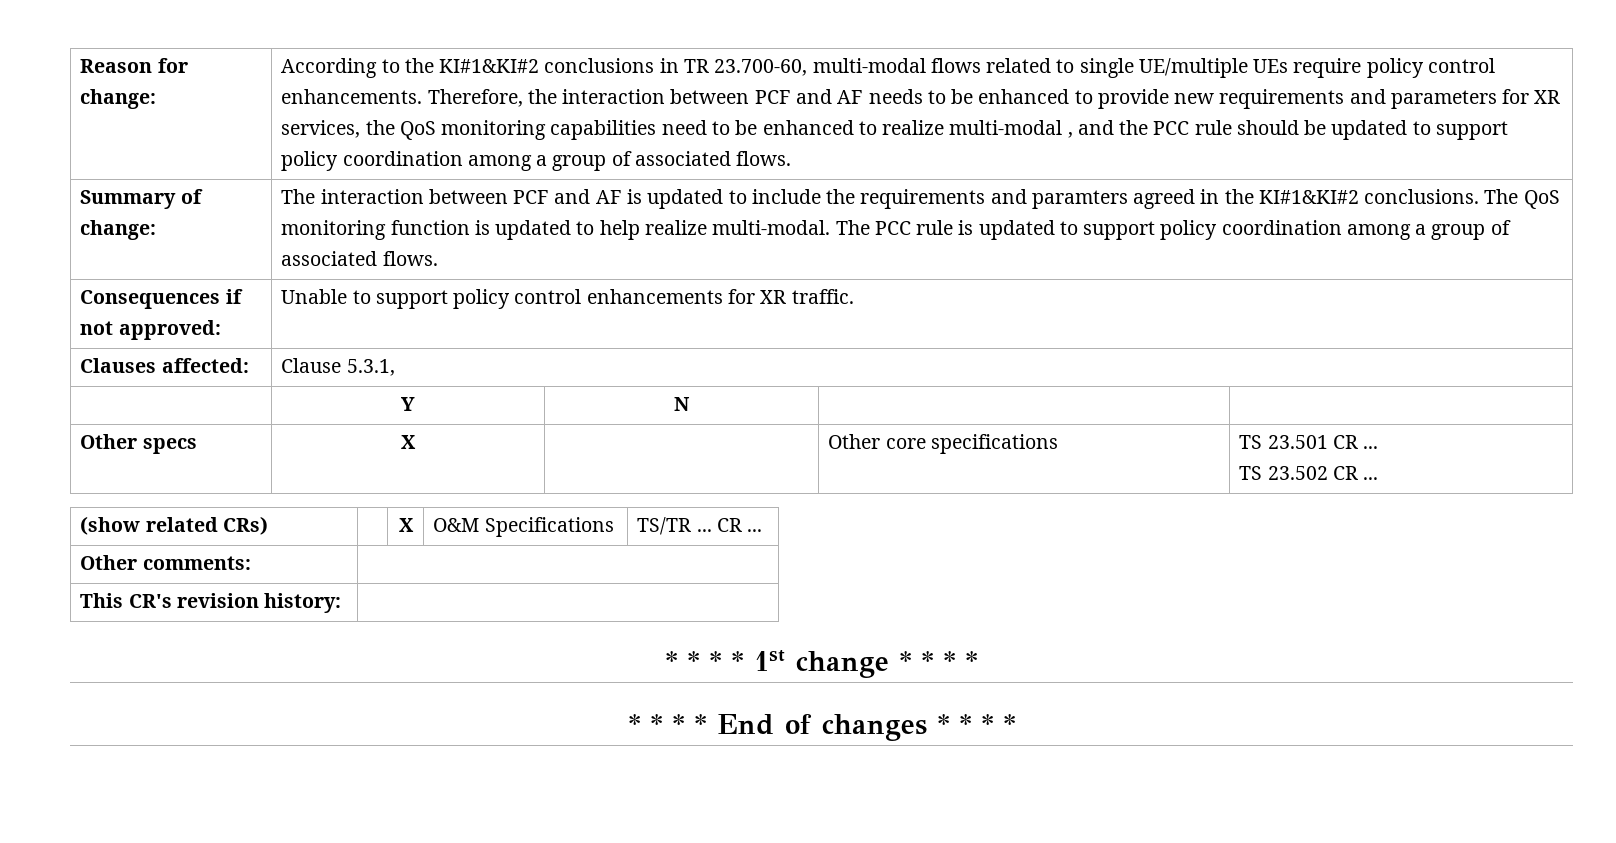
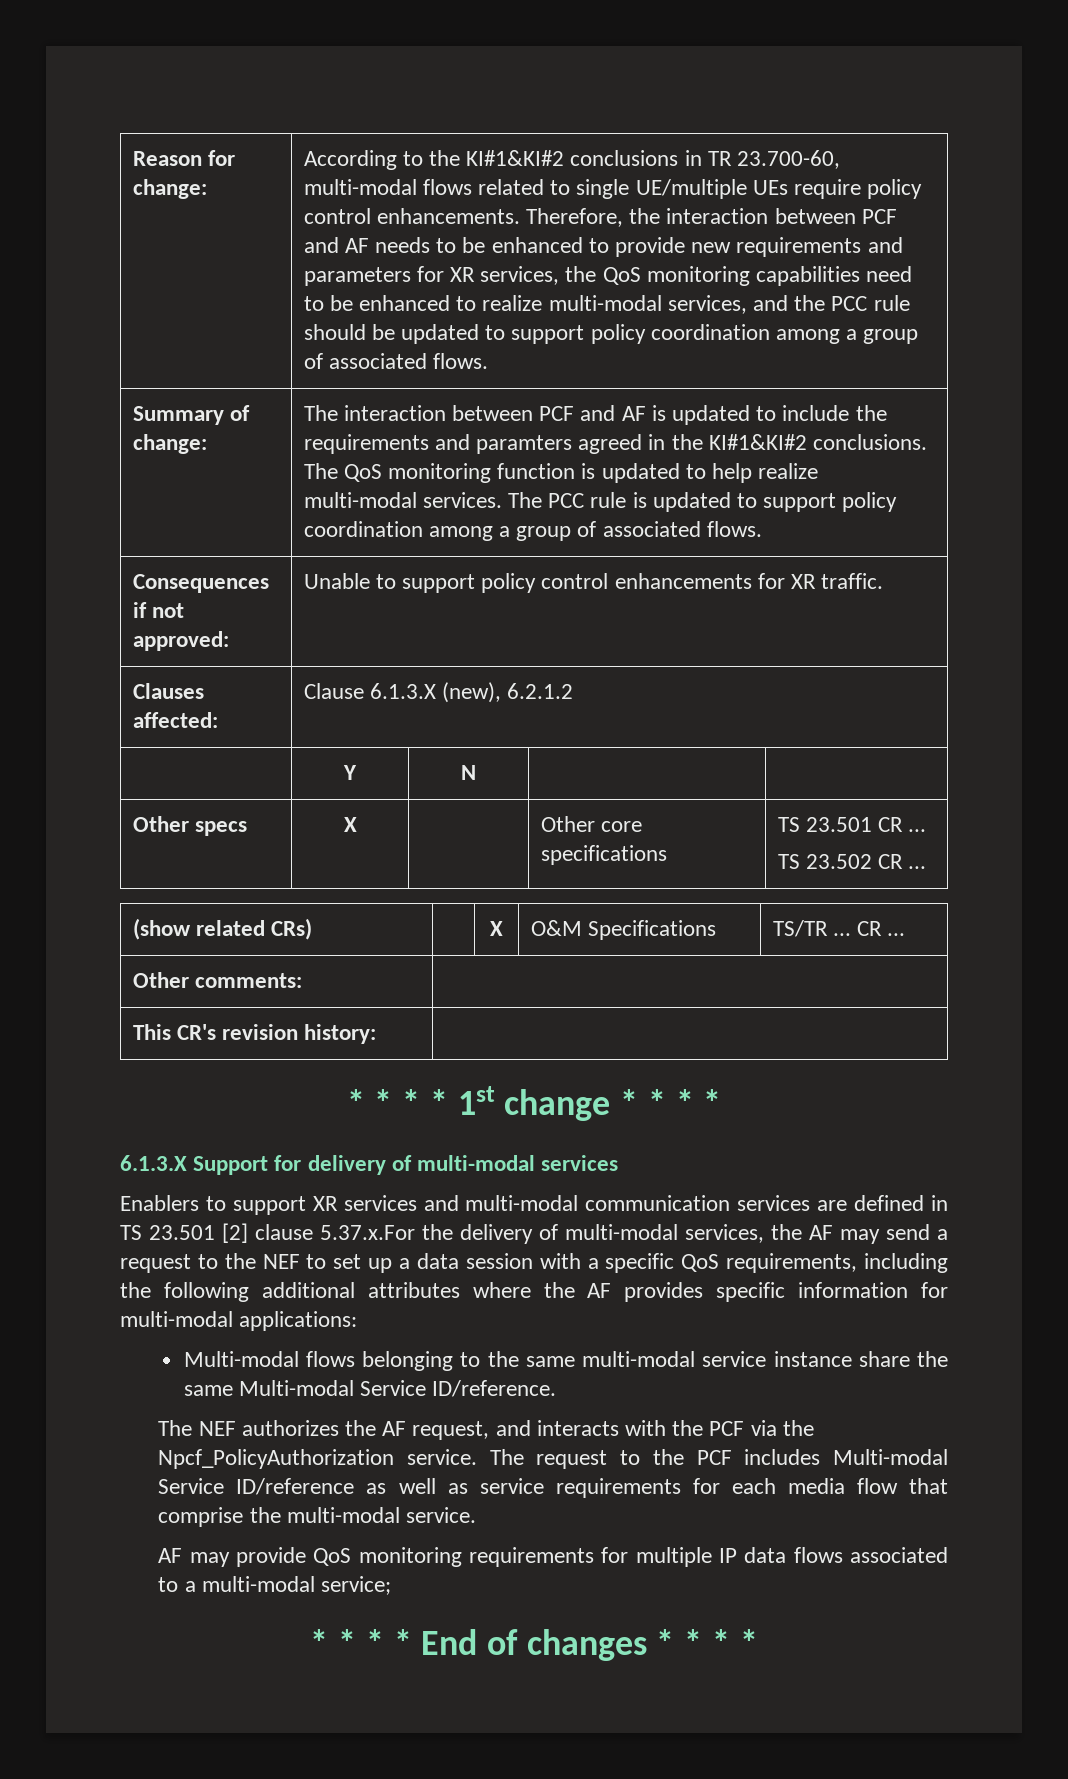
- Therefore, the interaction between PCF and AF needs to be enhanced to provide new requirements and parameters for XR services, the QoS monitoring capabilities need to be enhanced to realize multi-modal , and the PCC rule should be updated to support policy coordination among a group of associated flows.
+ Therefore, the interaction between PCF and AF needs to be enhanced to provide new requirements and parameters for XR services, the QoS monitoring capabilities need to be enhanced to realize multi-modal services, and the PCC rule should be updated to support policy coordination among a group of associated flows.
- The QoS monitoring function is updated to help realize multi-modal.
+ The QoS monitoring function is updated to help realize multi-modal services.
- Clauses affected: | Clause 5.3.1,
+ Clauses affected: | Clause 6.1.3.X (new), 6.2.1.2
+ 6.1.3.X Support for delivery of multi-modal services
+ Enablers to support XR services and multi-modal communication services are defined in TS 23.501 [2] clause 5.37.x.For the delivery of multi-modal services, the AF may send a request to the NEF to set up a data session with a specific QoS requirements, including the following additional attributes where the AF provides specific information for multi-modal applications:
+ Multi-modal flows belonging to the same multi-modal service instance share the same Multi-modal Service ID/reference.
+ The NEF authorizes the AF request, and interacts with the PCF via the Npcf_PolicyAuthorization service. The request to the PCF includes Multi-modal Service ID/reference as well as service requirements for each media flow that comprise the multi-modal service.
+ AF may provide QoS monitoring requirements for multiple IP data flows associated to a multi-modal service;

